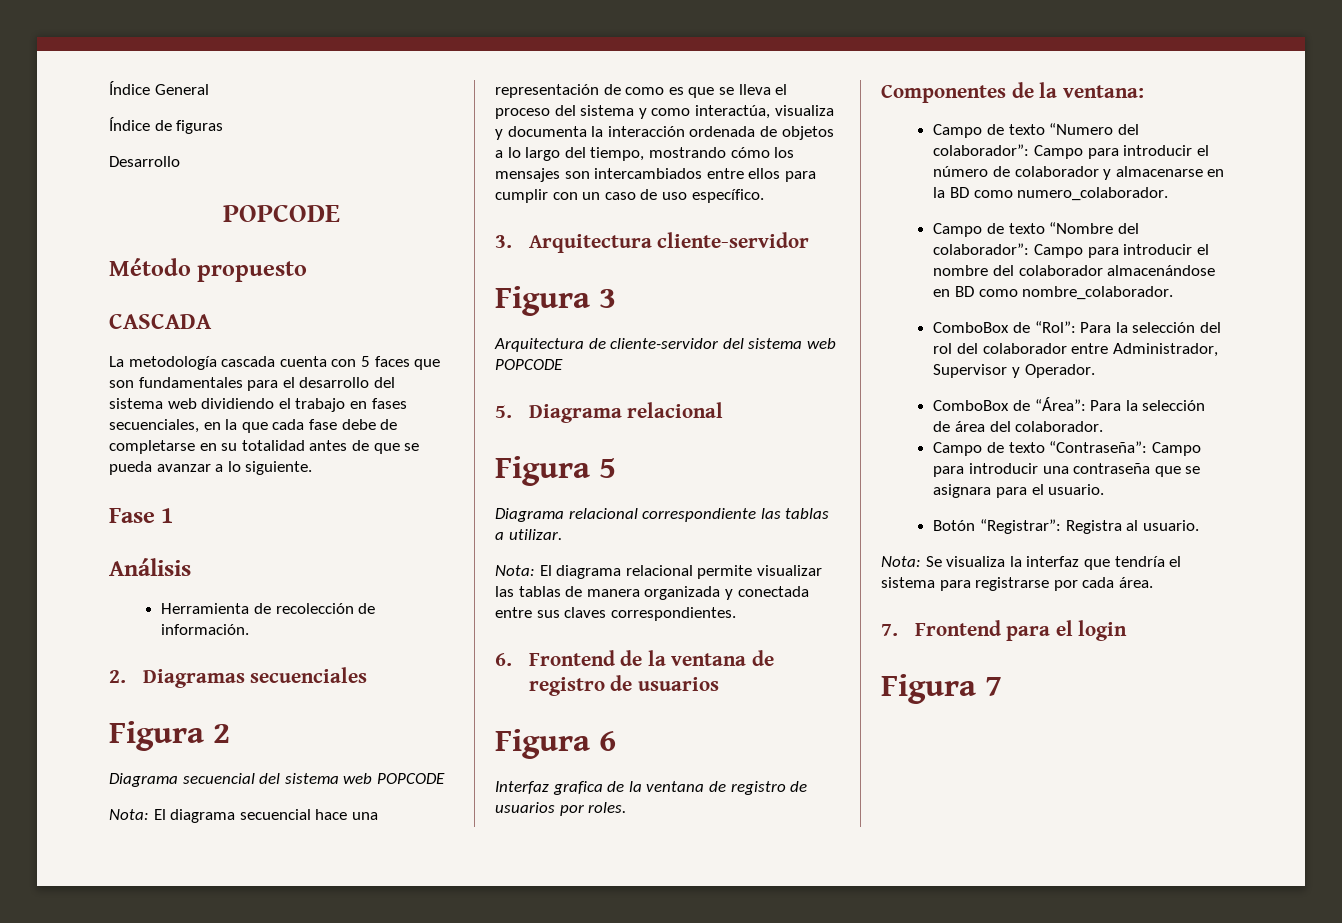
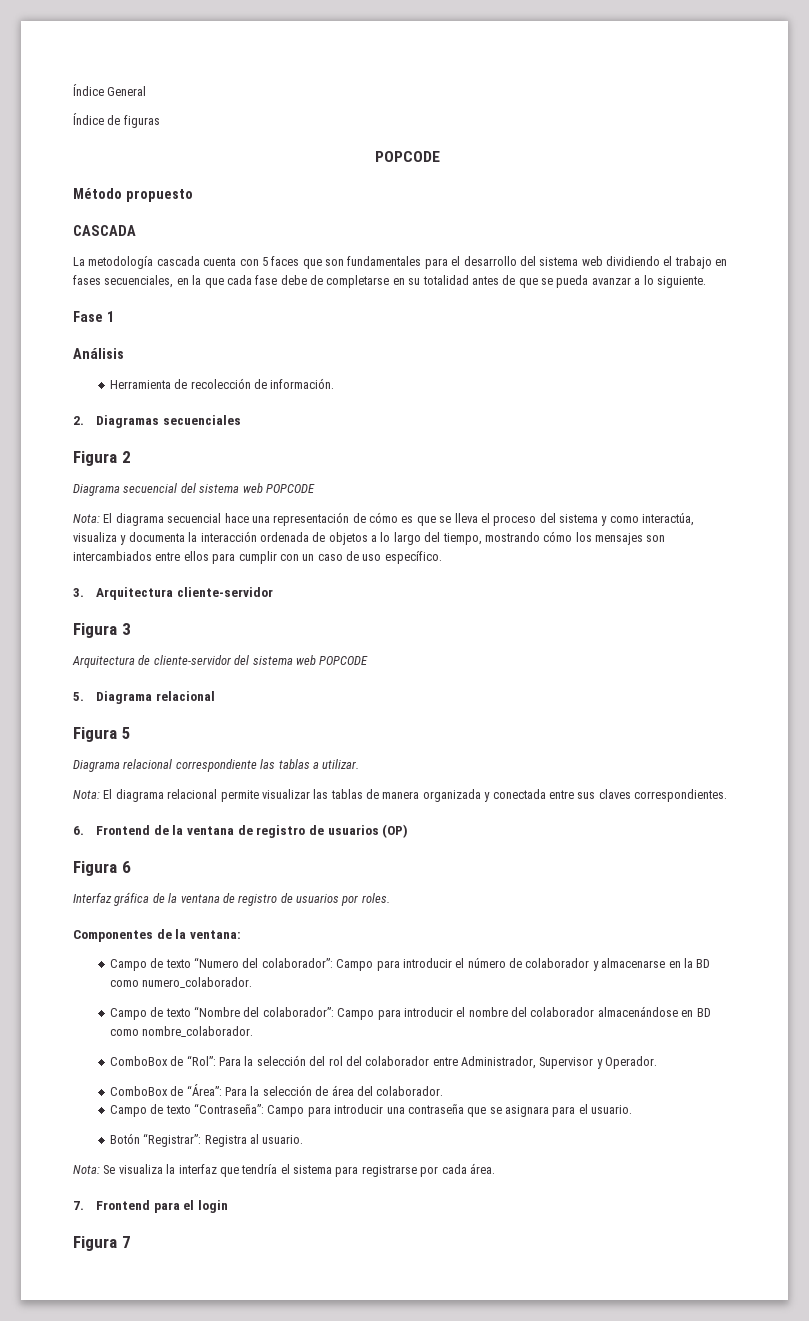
- Desarrollo
- Nota: El diagrama secuencial hace una representación de como es que se lleva el proceso del sistema y como interactúa, visualiza y documenta la interacción ordenada de objetos a lo largo del tiempo, mostrando cómo los mensajes son intercambiados entre ellos para cumplir con un caso de uso específico.
+ Nota: El diagrama secuencial hace una representación de cómo es que se lleva el proceso del sistema y como interactúa, visualiza y documenta la interacción ordenada de objetos a lo largo del tiempo, mostrando cómo los mensajes son intercambiados entre ellos para cumplir con un caso de uso específico.
- 6. Frontend de la ventana de registro de usuarios
+ 6. Frontend de la ventana de registro de usuarios (OP)
- Interfaz grafica de la ventana de registro de usuarios por roles.
+ Interfaz gráfica de la ventana de registro de usuarios por roles.

